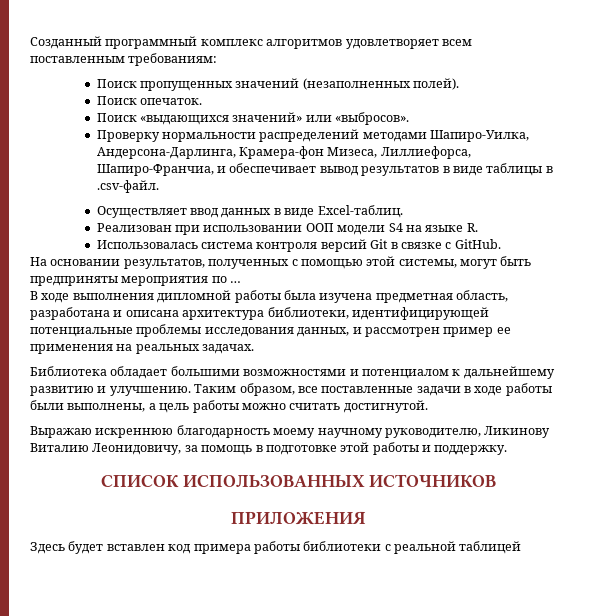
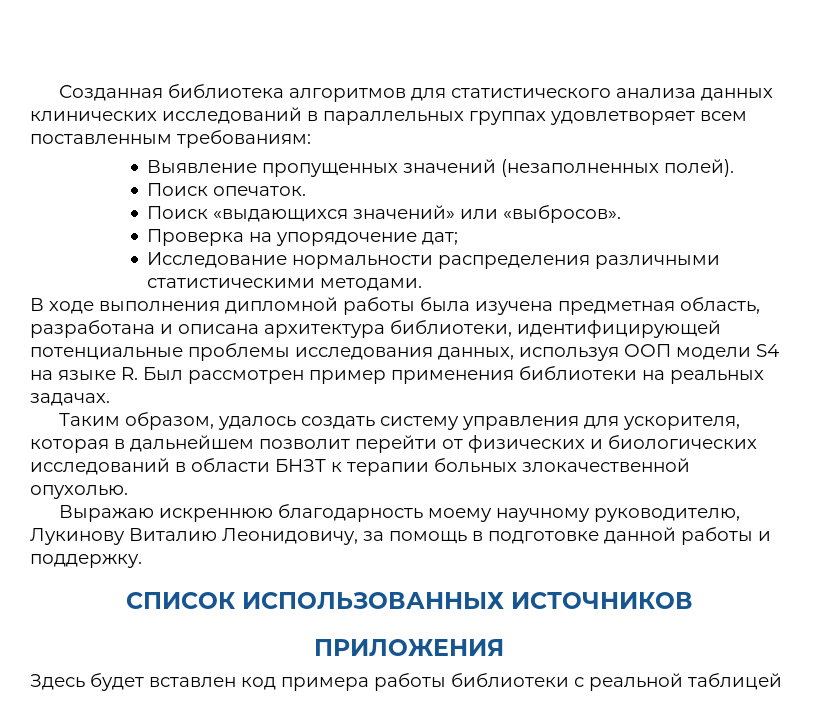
- Созданный программный комплекс алгоритмов удовлетворяет всем поставленным требованиям:
+ Созданная библиотека алгоритмов для статистического анализа данных клинических исследований в параллельных группах удовлетворяет всем поставленным требованиям:
- Поиск пропущенных значений (незаполненных полей).
+ Выявление пропущенных значений (незаполненных полей).
- Проверку нормальности распределений методами Шапиро-Уилка, Андерсона-Дарлинга, Крамера-фон Мизеса, Лиллиефорса, Шапиро-Франчиа, и обеспечивает вывод результатов в виде таблицы в .csv-файл.
- Осуществляет ввод данных в виде Excel-таблиц.
- Реализован при использовании ООП модели S4 на языке R.
- Использовалась система контроля версий Git в связке с GitHub.
- На основании результатов, полученных с помощью этой системы, могут быть предприняты мероприятия по …
+ Проверка на упорядочение дат;
+ Исследование нормальности распределения различными статистическими методами.
- В ходе выполнения дипломной работы была изучена предметная область, разработана и описана архитектура библиотеки, идентифицирующей потенциальные проблемы исследования данных, и рассмотрен пример ее применения на реальных задачах.
- Библиотека обладает большими возможностями и потенциалом к дальнейшему развитию и улучшению. Таким образом, все поставленные задачи в ходе работы были выполнены, а цель работы можно считать достигнутой.
+ В ходе выполнения дипломной работы была изучена предметная область, разработана и описана архитектура библиотеки, идентифицирующей потенциальные проблемы исследования данных, используя ООП модели S4 на языке R. Был рассмотрен пример применения библиотеки на реальных задачах.
+ Таким образом, удалось создать систему управления для ускорителя, которая в дальнейшем позволит перейти от физических и биологических исследований в области БНЗТ к терапии больных злокачественной опухолью.
- Выражаю искреннюю благодарность моему научному руководителю, Ликинову Виталию Леонидовичу, за помощь в подготовке этой работы и поддержку.
+ Выражаю искреннюю благодарность моему научному руководителю, Лукинову Виталию Леонидовичу, за помощь в подготовке данной работы и поддержку.

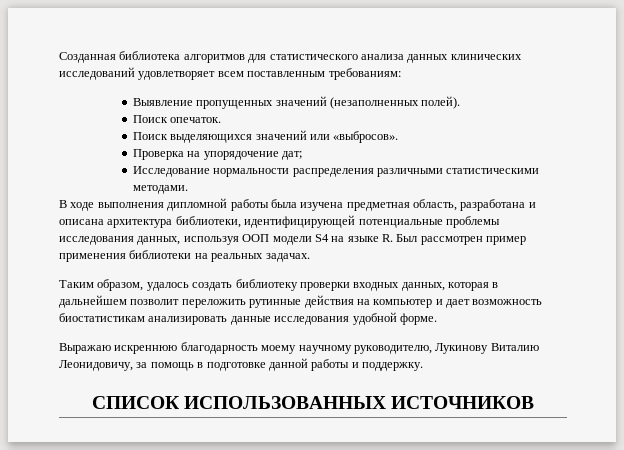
- Созданная библиотека алгоритмов для статистического анализа данных клинических исследований в параллельных группах удовлетворяет всем поставленным требованиям:
+ Созданная библиотека алгоритмов для статистического анализа данных клинических исследований удовлетворяет всем поставленным требованиям:
- Поиск «выдающихся значений» или «выбросов».
+ Поиск выделяющихся значений или «выбросов».
- Таким образом, удалось создать систему управления для ускорителя, которая в дальнейшем позволит перейти от физических и биологических исследований в области БНЗТ к терапии больных злокачественной опухолью.
+ Таким образом, удалось создать библиотеку проверки входных данных, которая в дальнейшем позволит переложить рутинные действия на компьютер и дает возможность биостатистикам анализировать данные исследования удобной форме.
- ПРИЛОЖЕНИЯ
- Здесь будет вставлен код примера работы библиотеки с реальной таблицей

